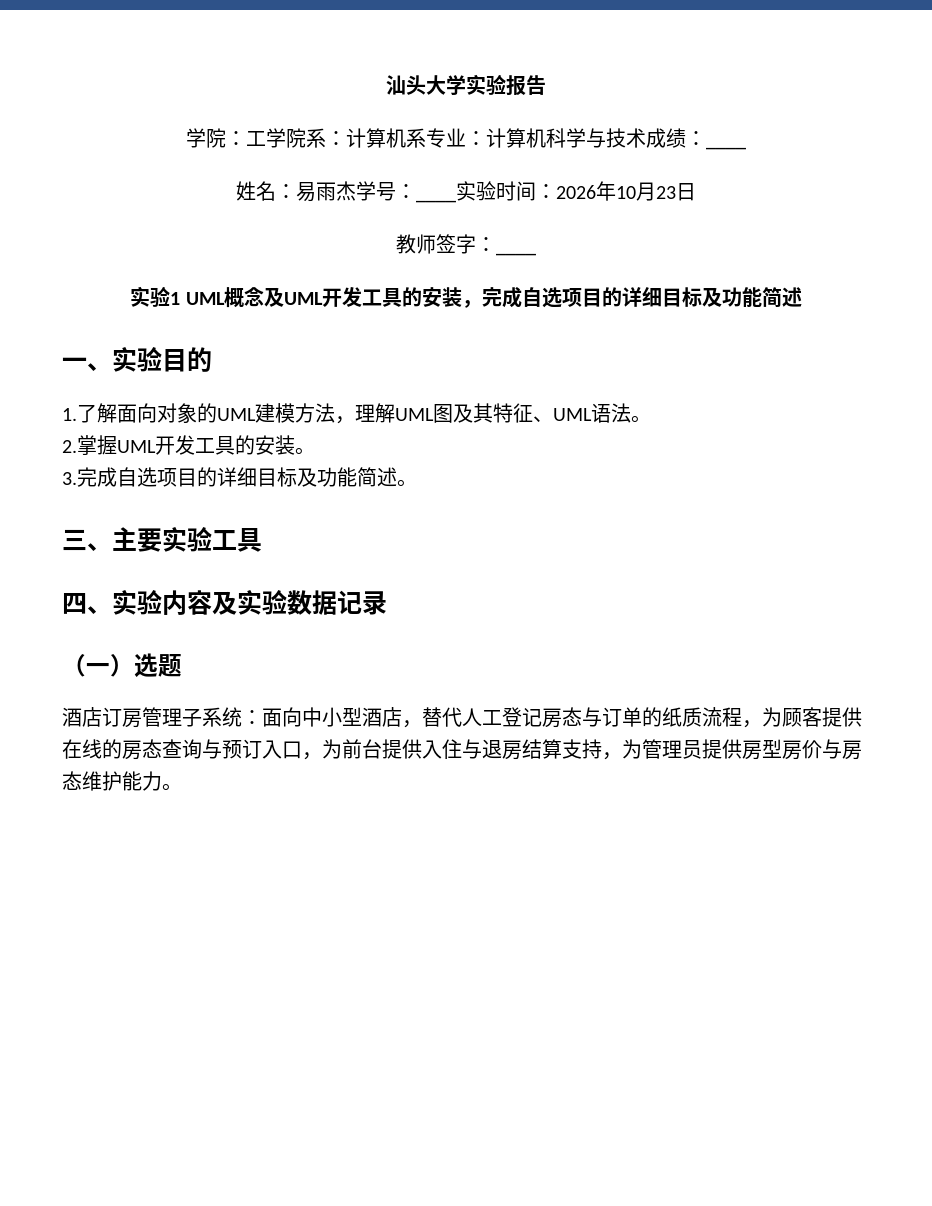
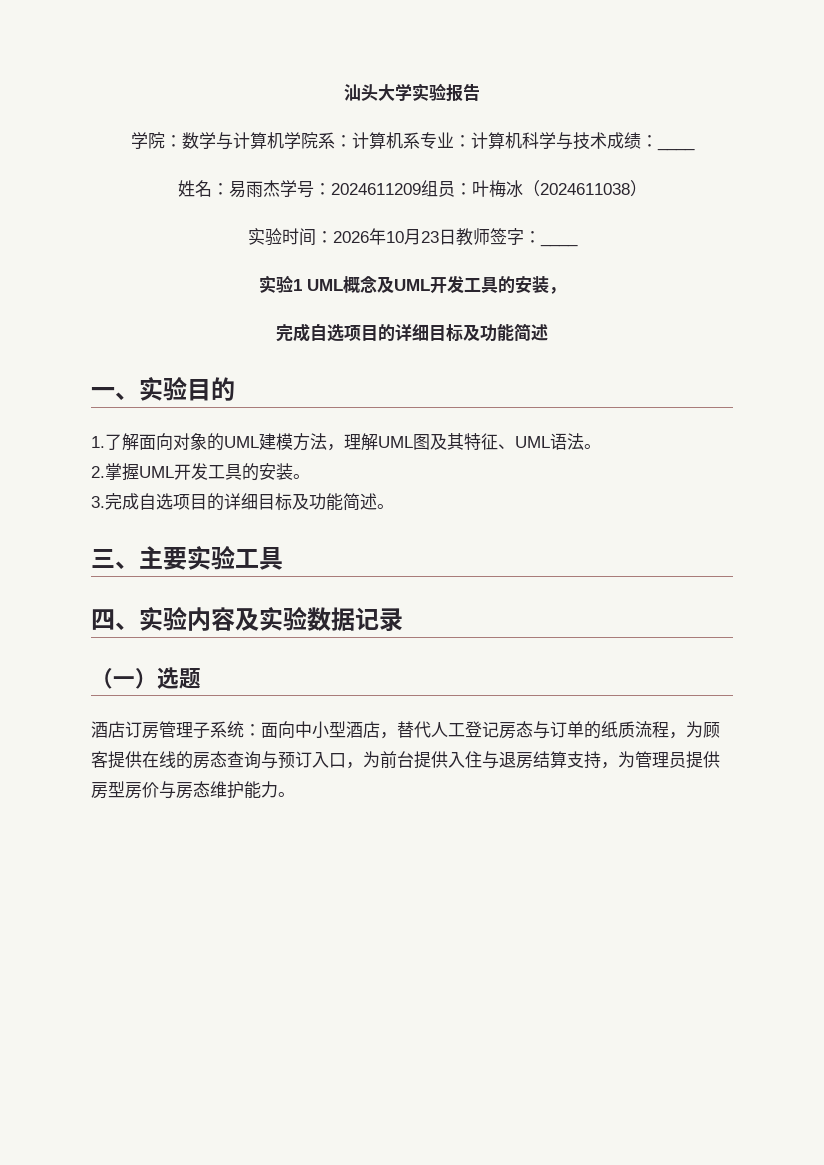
- 学院：工学院系：计算机系专业：计算机科学与技术成绩：____
+ 学院：数学与计算机学院系：计算机系专业：计算机科学与技术成绩：____
- 姓名：易雨杰学号：____实验时间：2026年10月23日
- 教师签字：____
+ 姓名：易雨杰学号：2024611209组员：叶梅冰（2024611038）
+ 实验时间：2026年10月23日教师签字：____
- 实验1 UML概念及UML开发工具的安装，完成自选项目的详细目标及功能简述
+ 实验1 UML概念及UML开发工具的安装，
+ 完成自选项目的详细目标及功能简述

